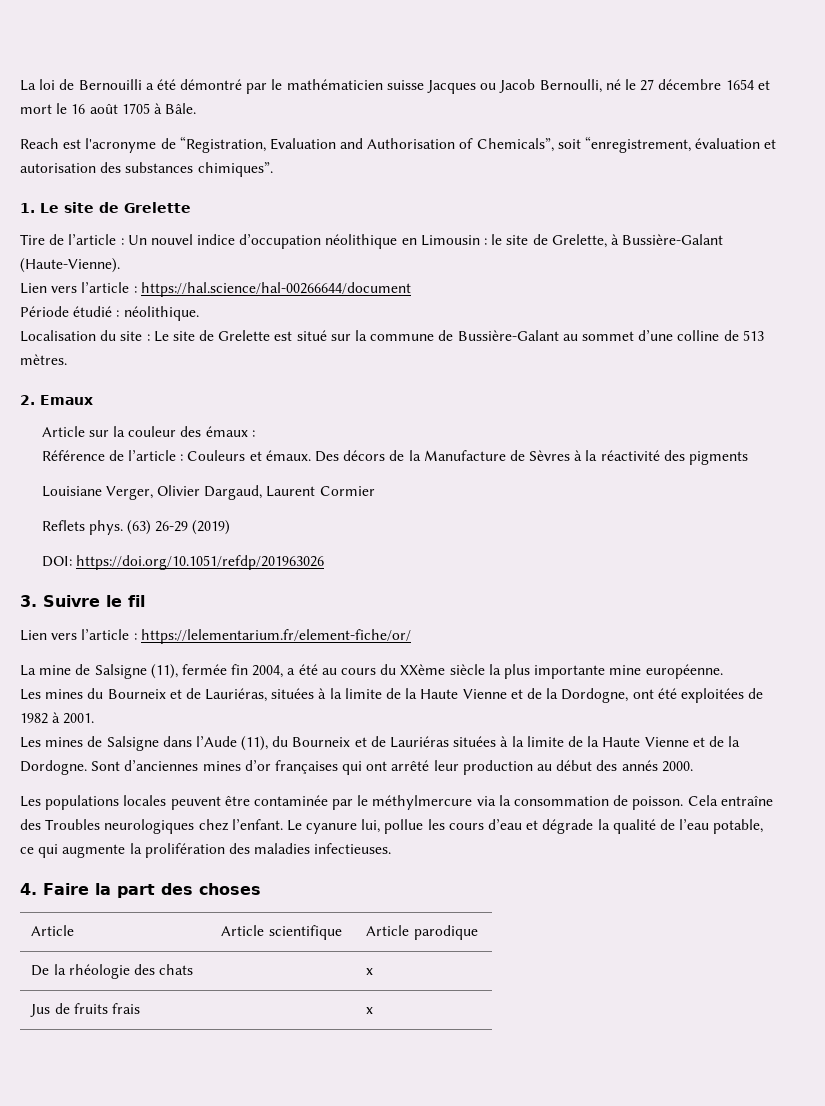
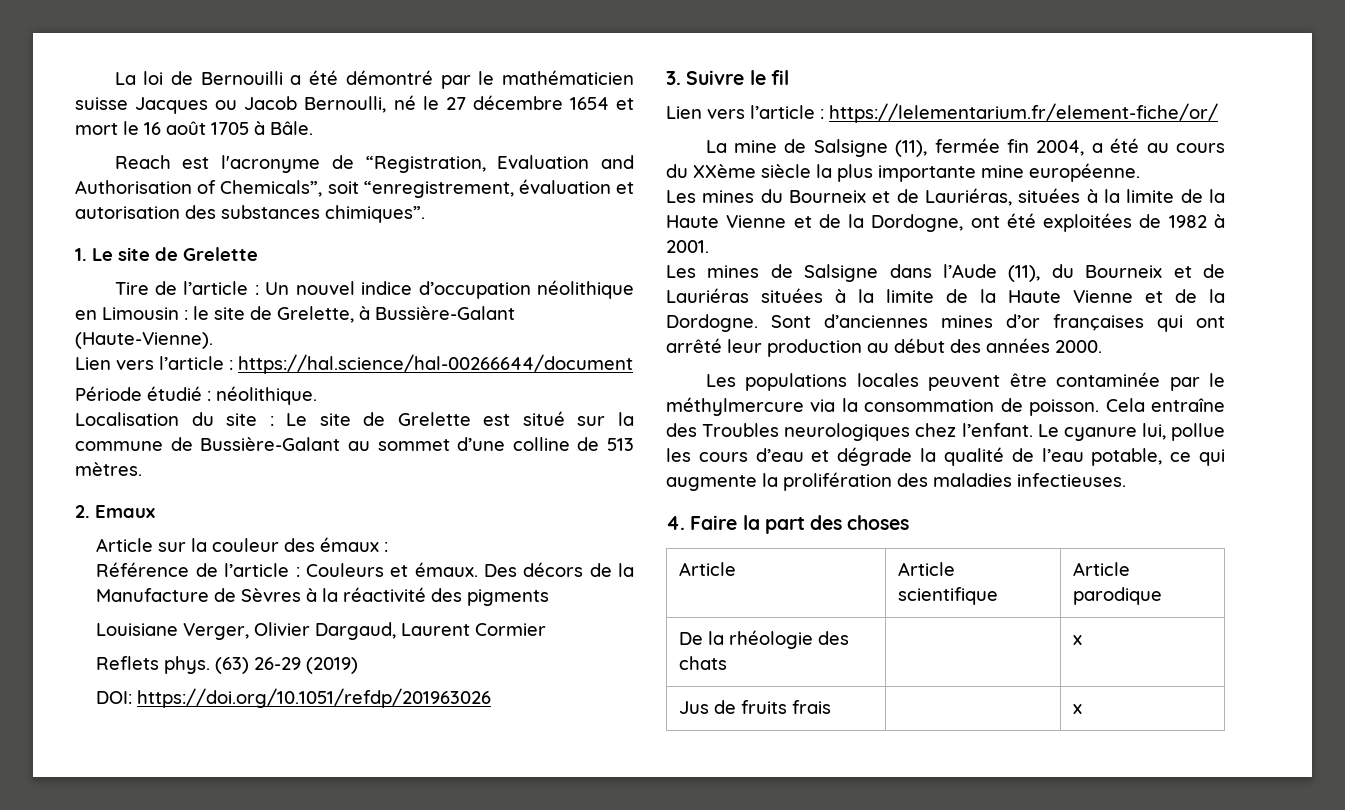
- Sont d’anciennes mines d’or françaises qui ont arrêté leur production au début des annés 2000.
+ Sont d’anciennes mines d’or françaises qui ont arrêté leur production au début des années 2000.

